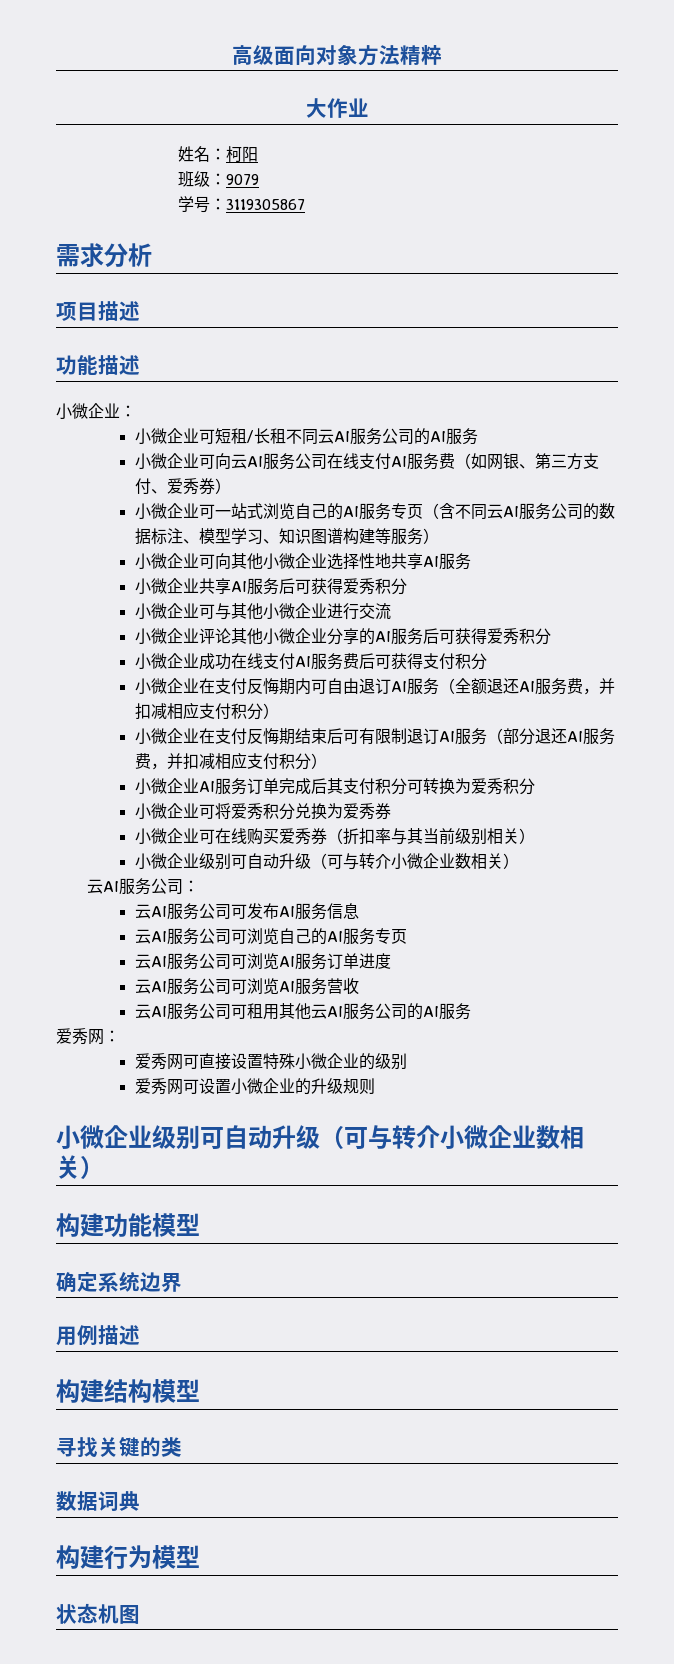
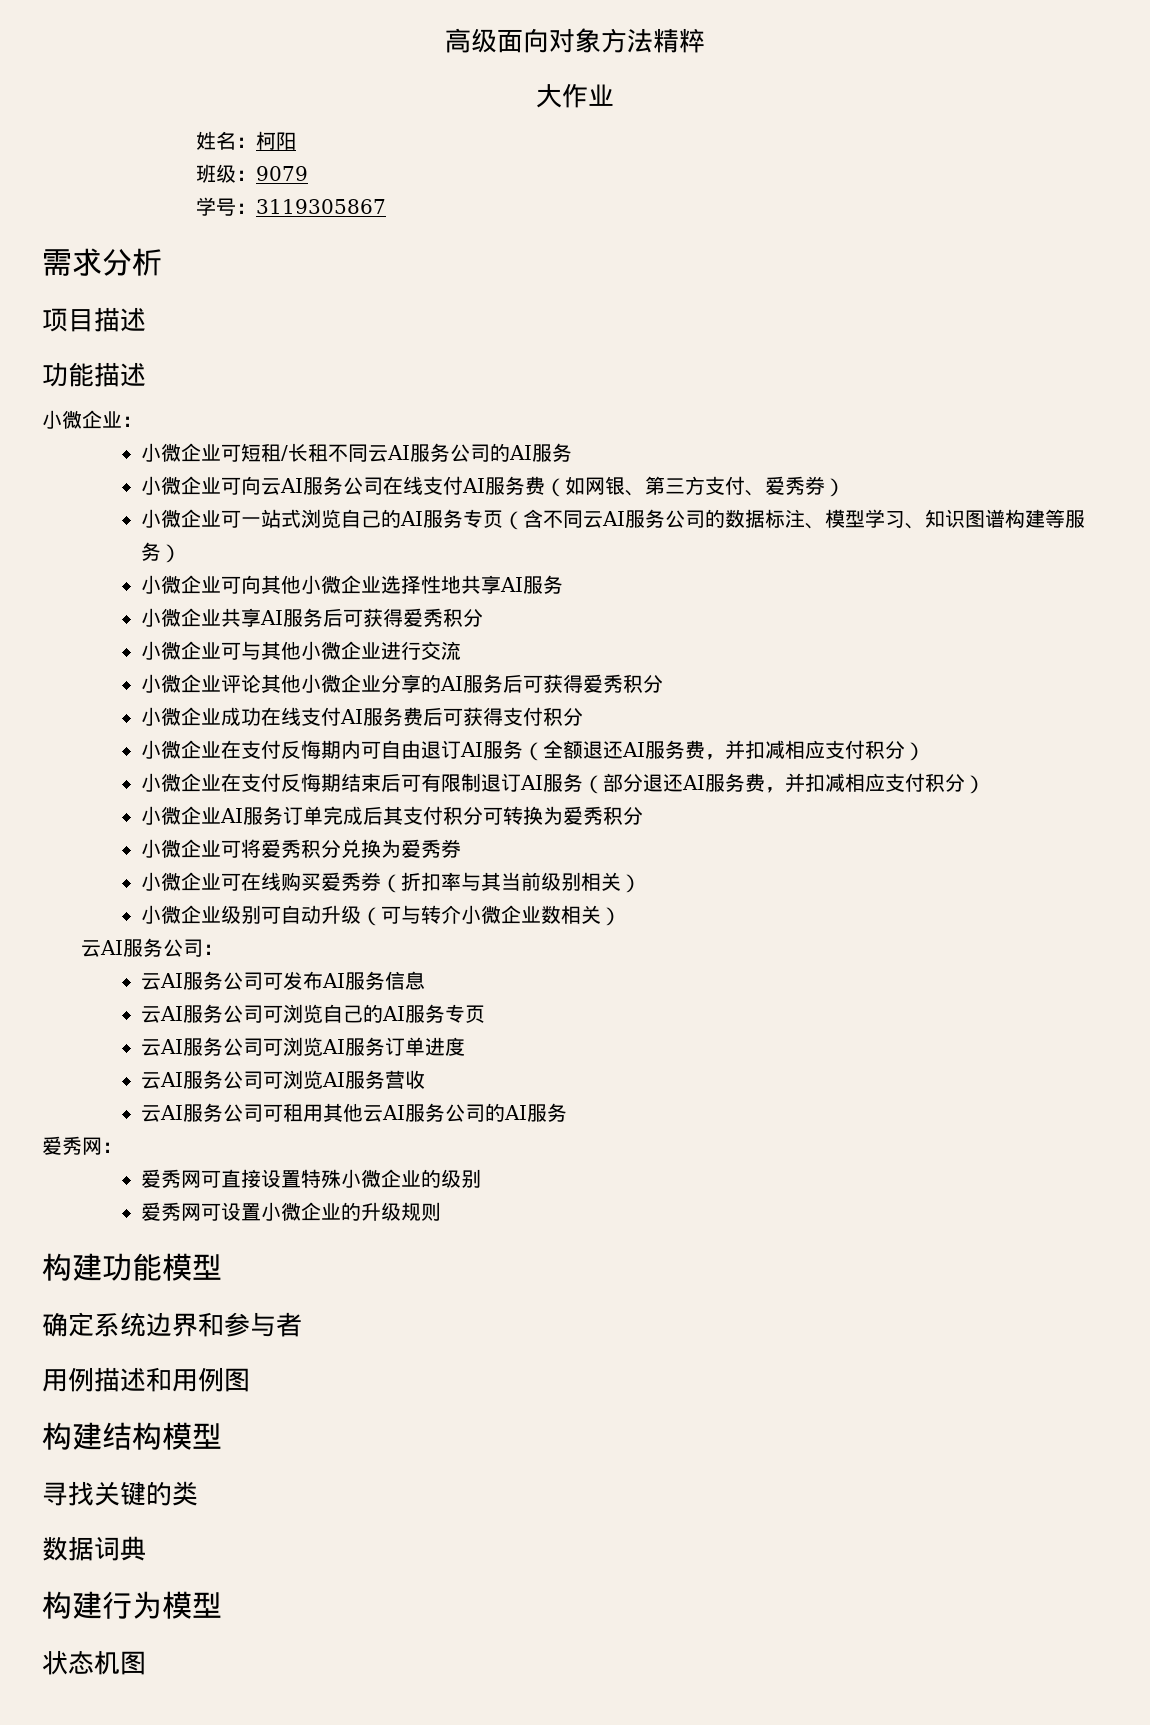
  爱秀网可设置小微企业的升级规则
- 小微企业级别可自动升级（可与转介小微企业数相关）
- 确定系统边界
+ 确定系统边界和参与者
- 用例描述
+ 用例描述和用例图

